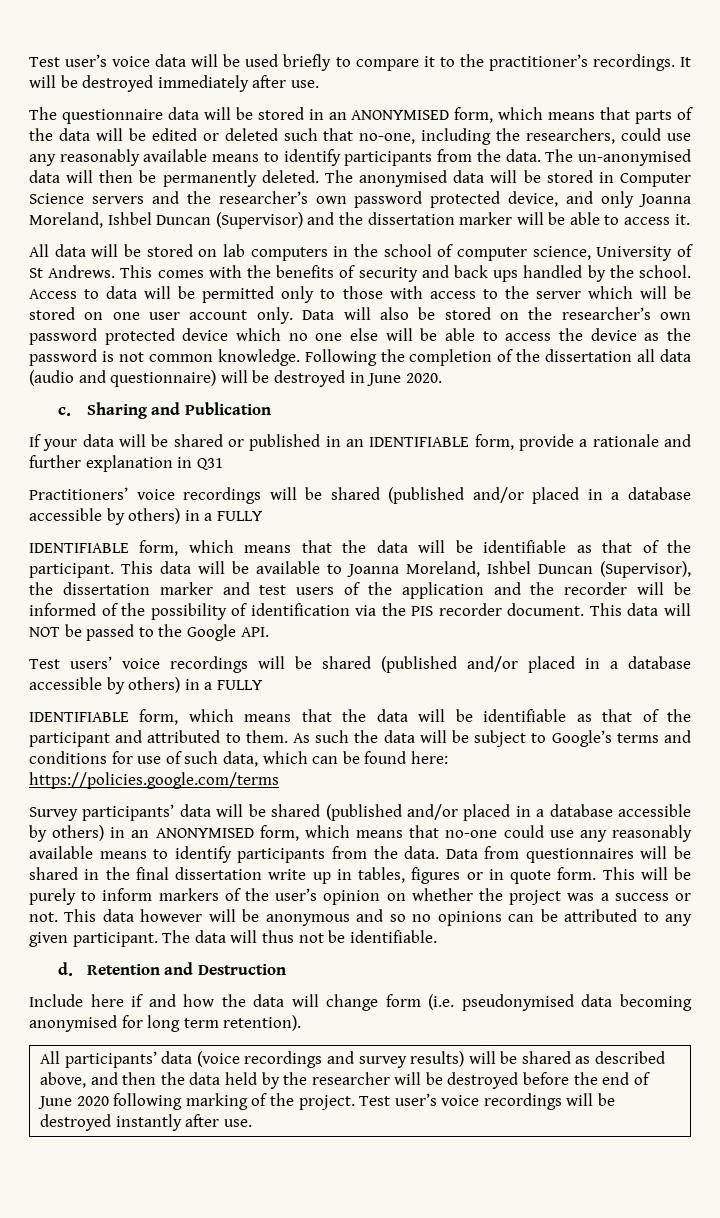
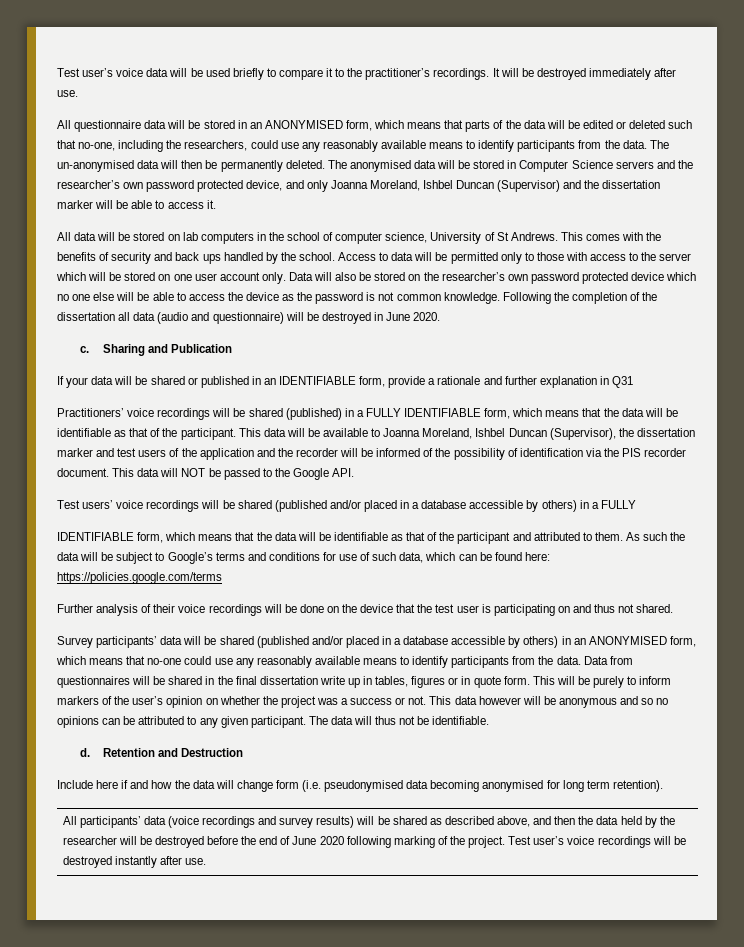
- The questionnaire data will be stored in an ANONYMISED form, which means that parts of the data will be edited or deleted such that no-one, including the researchers, could use any reasonably available means to identify participants from the data.
+ All questionnaire data will be stored in an ANONYMISED form, which means that parts of the data will be edited or deleted such that no-one, including the researchers, could use any reasonably available means to identify participants from the data.
- Practitioners’ voice recordings will be shared (published and/or placed in a database accessible by others) in a FULLY
- IDENTIFIABLE form, which means that the data will be identifiable as that of the participant.
+ Practitioners’ voice recordings will be shared (published) in a FULLY IDENTIFIABLE form, which means that the data will be identifiable as that of the participant.
+ Further analysis of their voice recordings will be done on the device that the test user is participating on and thus not shared.

